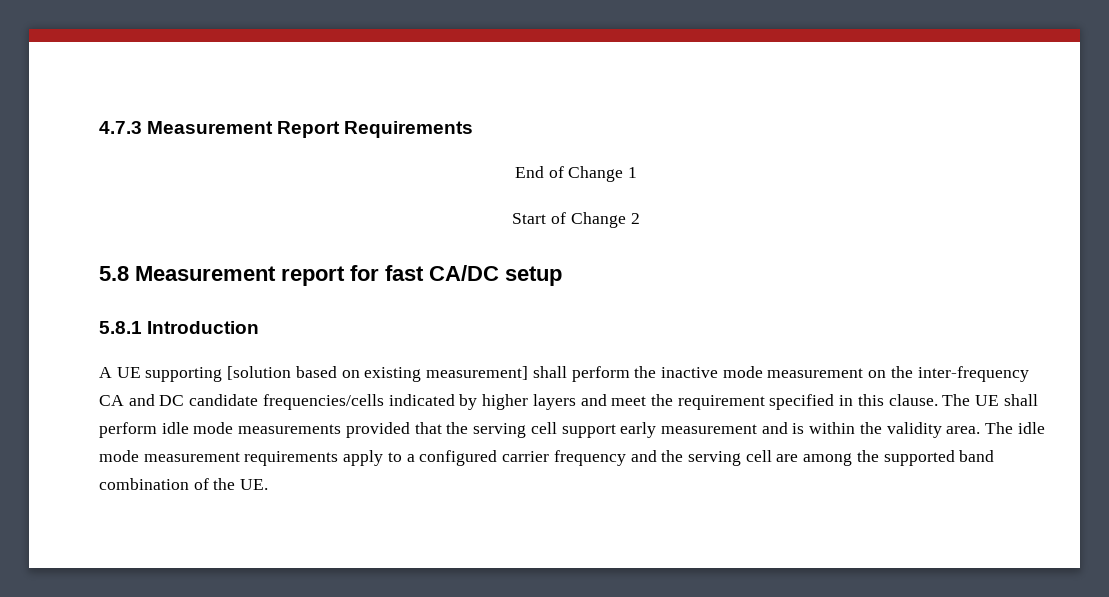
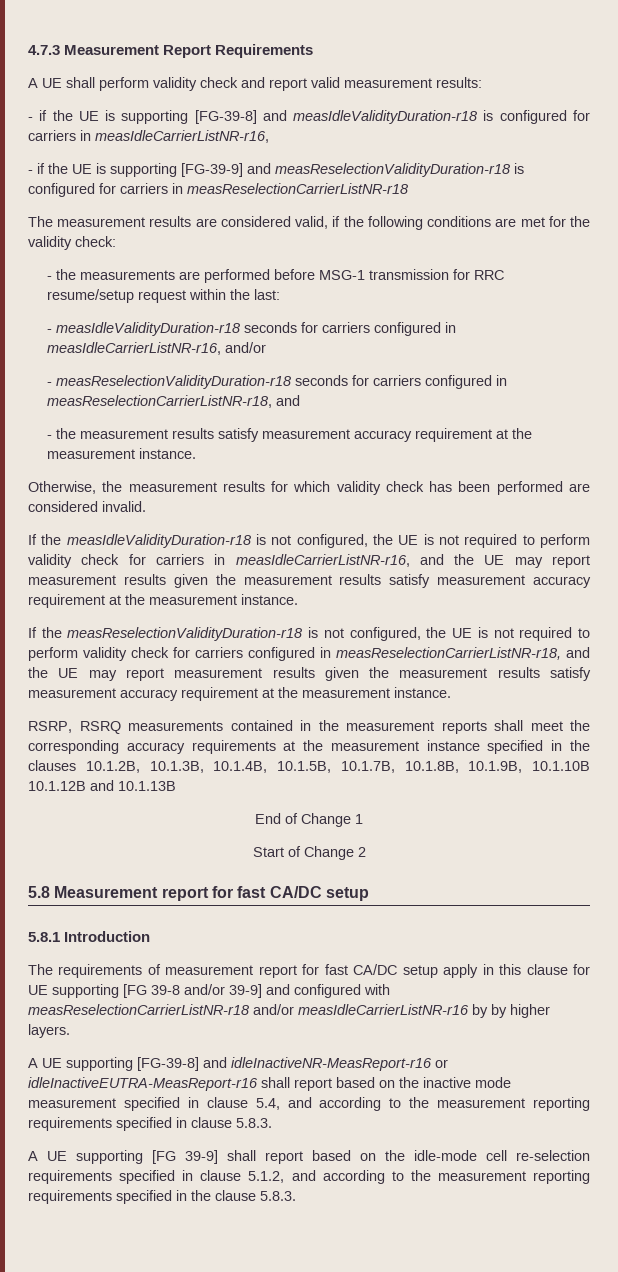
+ A UE shall perform validity check and report valid measurement results:
+ - if the UE is supporting [FG-39-8] and measIdleValidityDuration-r18 is configured for carriers in measIdleCarrierListNR-r16,
+ - if the UE is supporting [FG-39-9] and measReselectionValidityDuration-r18 is configured for carriers in measReselectionCarrierListNR-r18
+ The measurement results are considered valid, if the following conditions are met for the validity check:
+ - the measurements are performed before MSG-1 transmission for RRC resume/setup request within the last:
+ - measIdleValidityDuration-r18 seconds for carriers configured in measIdleCarrierListNR-r16, and/or
+ - measReselectionValidityDuration-r18 seconds for carriers configured in measReselectionCarrierListNR-r18, and
+ - the measurement results satisfy measurement accuracy requirement at the measurement instance.
+ Otherwise, the measurement results for which validity check has been performed are considered invalid.
+ If the measIdleValidityDuration-r18 is not configured, the UE is not required to perform validity check for carriers in measIdleCarrierListNR-r16, and the UE may report measurement results given the measurement results satisfy measurement accuracy requirement at the measurement instance.
+ If the measReselectionValidityDuration-r18 is not configured, the UE is not required to perform validity check for carriers configured in measReselectionCarrierListNR-r18, and the UE may report measurement results given the measurement results satisfy measurement accuracy requirement at the measurement instance.
+ RSRP, RSRQ measurements contained in the measurement reports shall meet the corresponding accuracy requirements at the measurement instance specified in the clauses 10.1.2B, 10.1.3B, 10.1.4B, 10.1.5B, 10.1.7B, 10.1.8B, 10.1.9B, 10.1.10B 10.1.12B and 10.1.13B
- A UE supporting [solution based on existing measurement] shall perform the inactive mode measurement on the inter-frequency CA and DC candidate frequencies/cells indicated by higher layers and meet the requirement specified in this clause. The UE shall perform idle mode measurements provided that the serving cell support early measurement and is within the validity area. The idle mode measurement requirements apply to a configured carrier frequency and the serving cell are among the supported band combination of the UE.
+ The requirements of measurement report for fast CA/DC setup apply in this clause for UE supporting [FG 39-8 and/or 39-9] and configured with measReselectionCarrierListNR-r18 and/or measIdleCarrierListNR-r16 by by higher layers.
+ A UE supporting [FG-39-8] and idleInactiveNR-MeasReport-r16 or idleInactiveEUTRA-MeasReport-r16 shall report based on the inactive mode measurement specified in clause 5.4, and according to the measurement reporting requirements specified in clause 5.8.3.
+ A UE supporting [FG 39-9] shall report based on the idle-mode cell re-selection requirements specified in clause 5.1.2, and according to the measurement reporting requirements specified in the clause 5.8.3.

